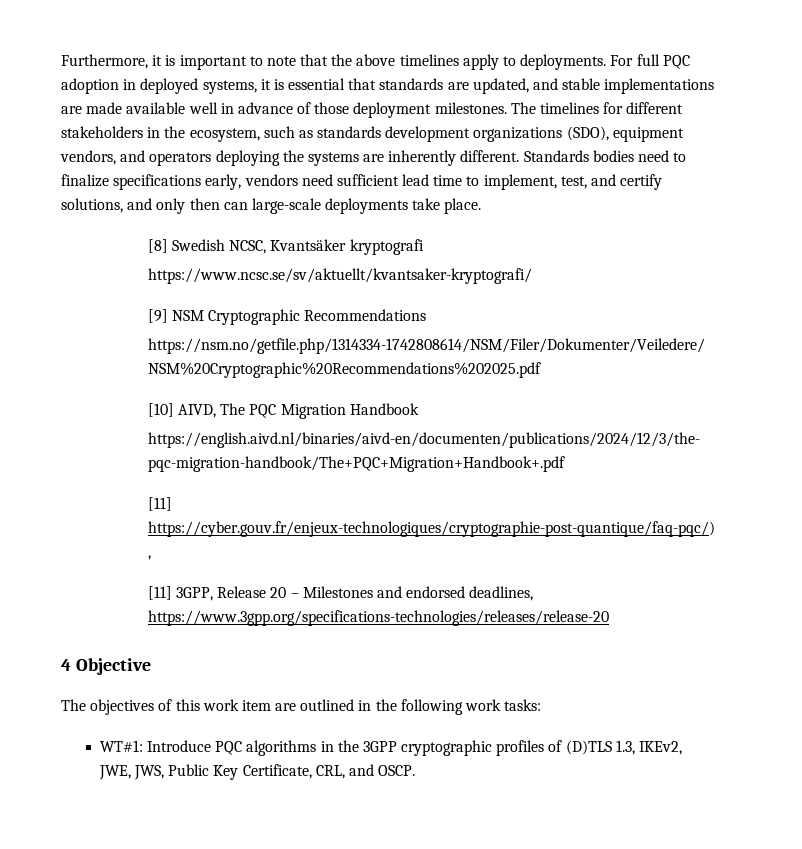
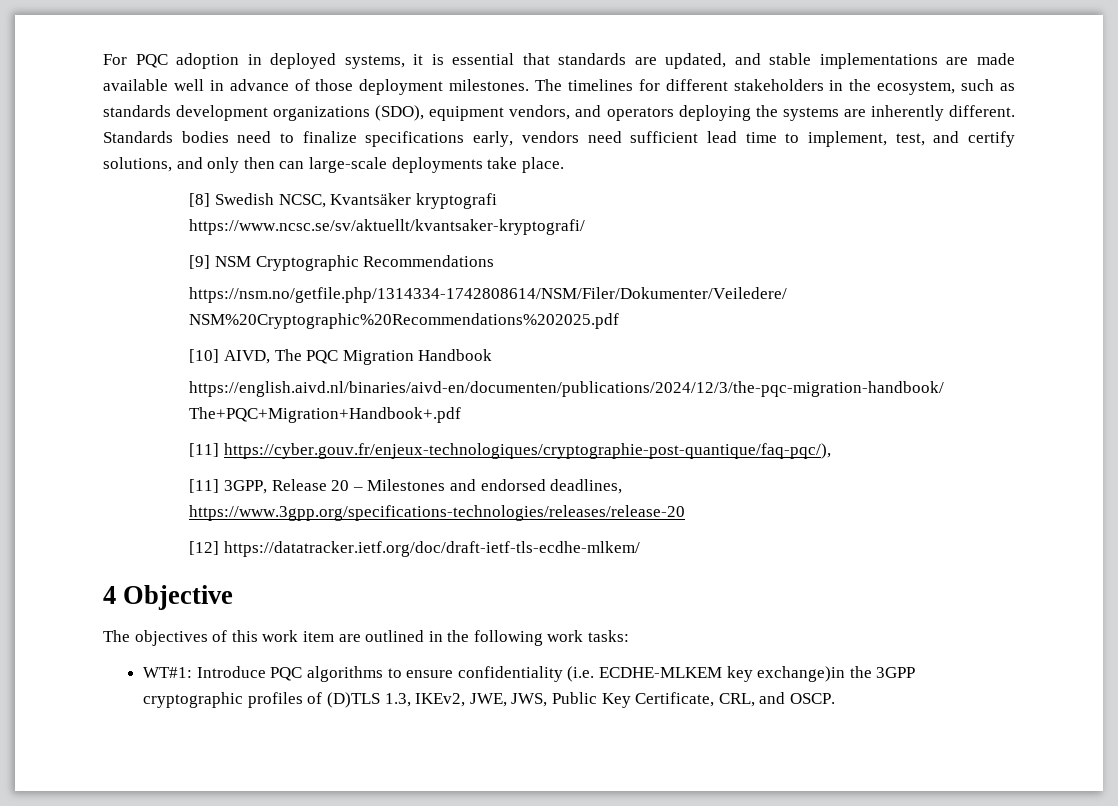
- Furthermore, it is important to note that the above timelines apply to deployments. For full PQC adoption in deployed systems, it is essential that standards are updated, and stable implementations are made available well in advance of those deployment milestones.
+ For PQC adoption in deployed systems, it is essential that standards are updated, and stable implementations are made available well in advance of those deployment milestones.
+ [12] https://datatracker.ietf.org/doc/draft-ietf-tls-ecdhe-mlkem/
- WT#1: Introduce PQC algorithms in the 3GPP cryptographic profiles of (D)TLS 1.3, IKEv2, JWE, JWS, Public Key Certificate, CRL, and OSCP.
+ WT#1: Introduce PQC algorithms to ensure confidentiality (i.e. ECDHE-MLKEM key exchange)in the 3GPP cryptographic profiles of (D)TLS 1.3, IKEv2, JWE, JWS, Public Key Certificate, CRL, and OSCP.

